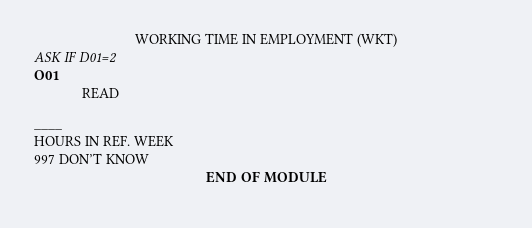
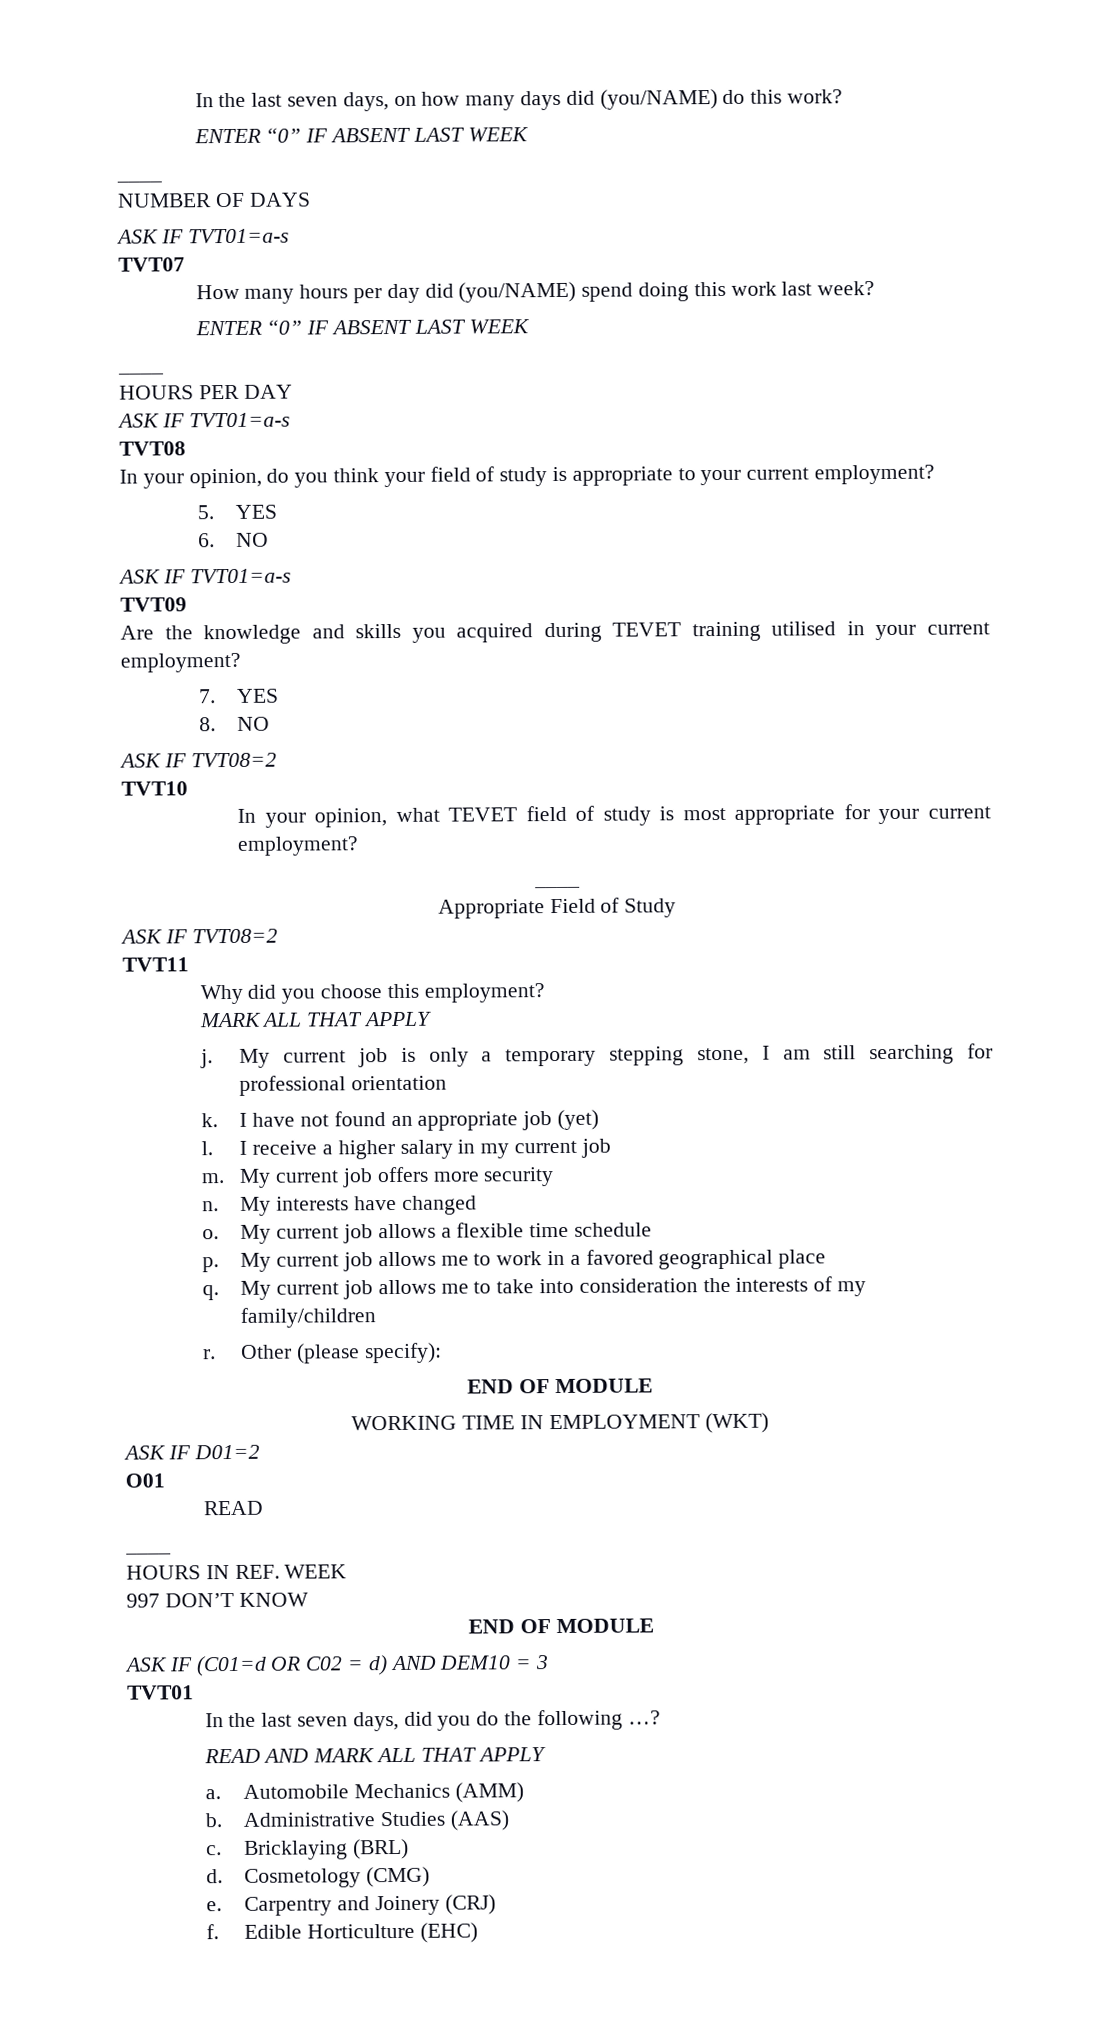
+ In the last seven days, on how many days did (you/NAME) do this work?
+ ENTER “0” IF ABSENT LAST WEEK
+ ____
+ NUMBER OF DAYS
+ ASK IF TVT01=a-s
+ TVT07
+ How many hours per day did (you/NAME) spend doing this work last week?
+ ENTER “0” IF ABSENT LAST WEEK
+ ____
+ HOURS PER DAY
+ ASK IF TVT01=a-s
+ TVT08
+ In your opinion, do you think your field of study is appropriate to your current employment?
+ 5. YES
+ 6. NO
+ ASK IF TVT01=a-s
+ TVT09
+ Are the knowledge and skills you acquired during TEVET training utilised in your current employment?
+ 7. YES
+ 8. NO
+ ASK IF TVT08=2
+ TVT10
+ In your opinion, what TEVET field of study is most appropriate for your current employment?
+ ____
+ Appropriate Field of Study
+ ASK IF TVT08=2
+ TVT11
+ Why did you choose this employment?
+ MARK ALL THAT APPLY
+ j. My current job is only a temporary stepping stone, I am still searching for professional orientation
+ k. I have not found an appropriate job (yet)
+ l. I receive a higher salary in my current job
+ m. My current job offers more security
+ n. My interests have changed
+ o. My current job allows a flexible time schedule
+ p. My current job allows me to work in a favored geographical place
+ q. My current job allows me to take into consideration the interests of my family/children
+ r. Other (please specify):
+ END OF MODULE
+ ASK IF (C01=d OR C02 = d) AND DEM10 = 3
+ TVT01
+ In the last seven days, did you do the following …?
+ READ AND MARK ALL THAT APPLY
+ a. Automobile Mechanics (AMM)
+ b. Administrative Studies (AAS)
+ c. Bricklaying (BRL)
+ d. Cosmetology (CMG)
+ e. Carpentry and Joinery (CRJ)
+ f. Edible Horticulture (EHC)

